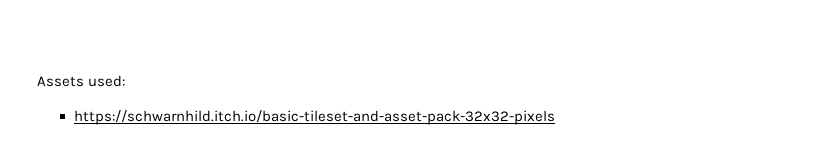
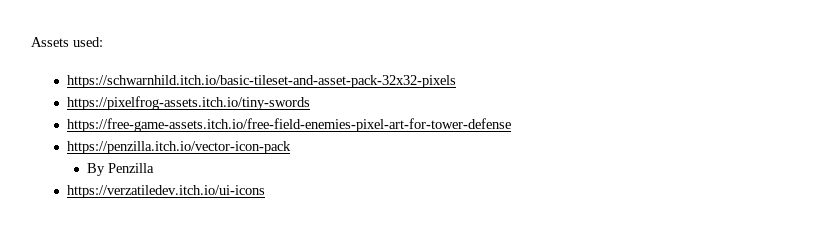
+ https://pixelfrog-assets.itch.io/tiny-swords
+ https://free-game-assets.itch.io/free-field-enemies-pixel-art-for-tower-defense
+ https://penzilla.itch.io/vector-icon-pack
+ By Penzilla
+ https://verzatiledev.itch.io/ui-icons

